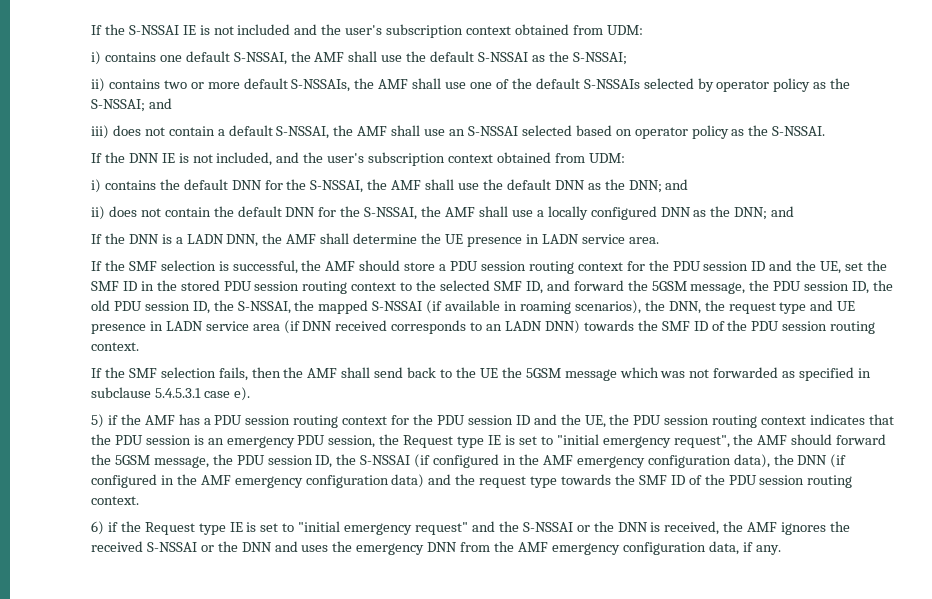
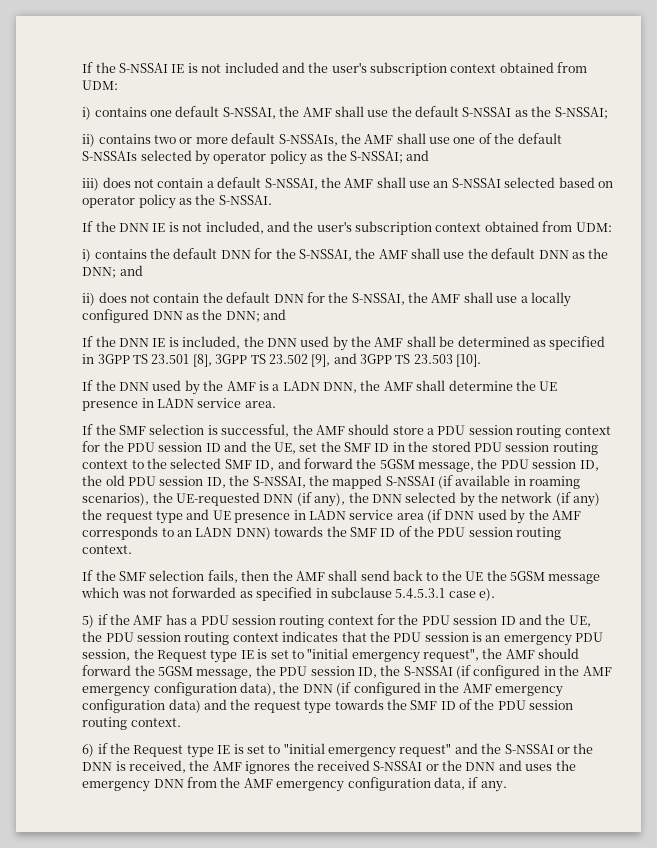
- If the DNN is a LADN DNN, the AMF shall determine the UE presence in LADN service area.
+ If the DNN IE is included, the DNN used by the AMF shall be determined as specified in 3GPP TS 23.501 [8], 3GPP TS 23.502 [9], and 3GPP TS 23.503 [10].
+ If the DNN used by the AMF is a LADN DNN, the AMF shall determine the UE presence in LADN service area.
- If the SMF selection is successful, the AMF should store a PDU session routing context for the PDU session ID and the UE, set the SMF ID in the stored PDU session routing context to the selected SMF ID, and forward the 5GSM message, the PDU session ID, the old PDU session ID, the S-NSSAI, the mapped S-NSSAI (if available in roaming scenarios), the DNN, the request type and UE presence in LADN service area (if DNN received corresponds to an LADN DNN) towards the SMF ID of the PDU session routing context.
+ If the SMF selection is successful, the AMF should store a PDU session routing context for the PDU session ID and the UE, set the SMF ID in the stored PDU session routing context to the selected SMF ID, and forward the 5GSM message, the PDU session ID, the old PDU session ID, the S-NSSAI, the mapped S-NSSAI (if available in roaming scenarios), the UE-requested DNN (if any), the DNN selected by the network (if any) the request type and UE presence in LADN service area (if DNN used by the AMF corresponds to an LADN DNN) towards the SMF ID of the PDU session routing context.

